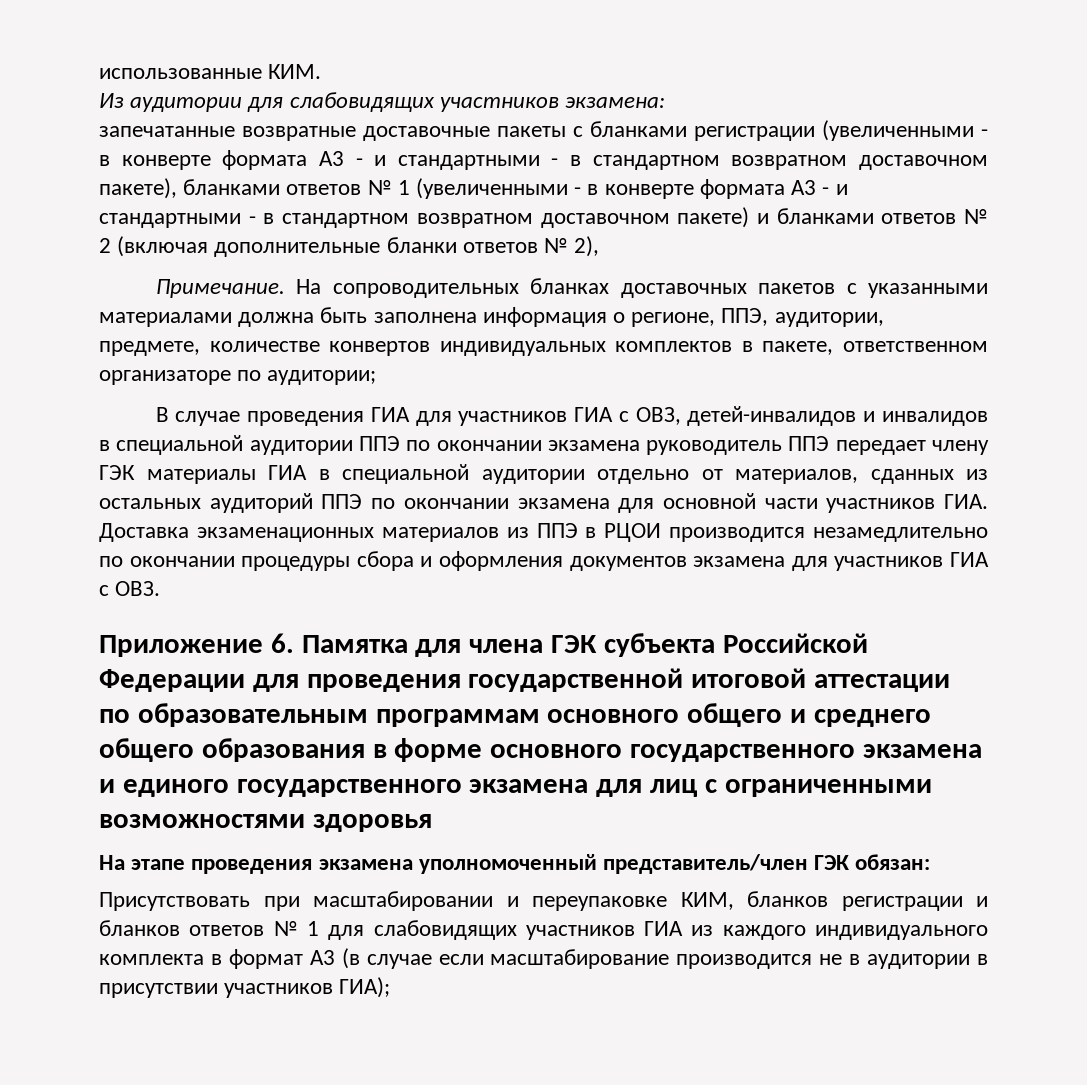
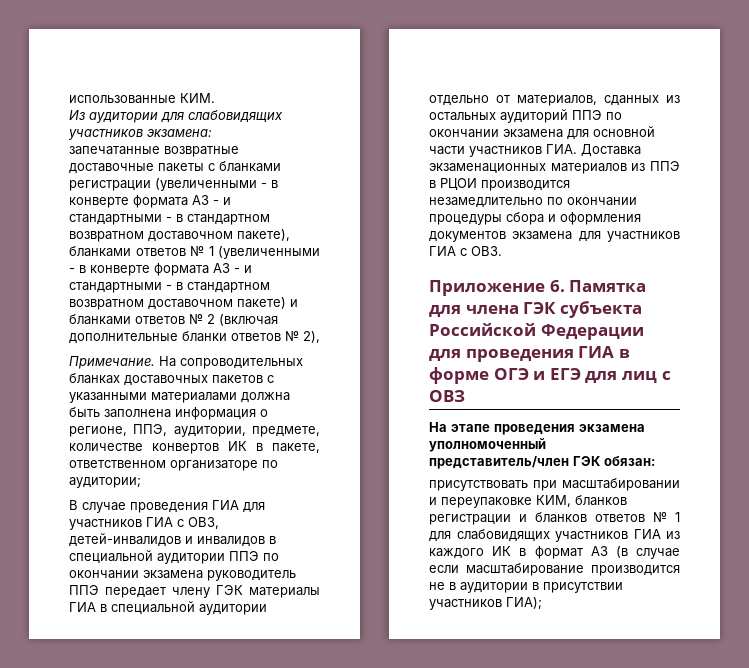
- На сопроводительных бланках доставочных пакетов с указанными материалами должна быть заполнена информация о регионе, ППЭ, аудитории, предмете, количестве конвертов индивидуальных комплектов в пакете, ответственном организаторе по аудитории;
+ На сопроводительных бланках доставочных пакетов с указанными материалами должна быть заполнена информация о регионе, ППЭ, аудитории, предмете, количестве конвертов ИК в пакете, ответственном организаторе по аудитории;
- Приложение 6. Памятка для члена ГЭК субъекта Российской Федерации для проведения государственной итоговой аттестации по образовательным программам основного общего и среднего общего образования в форме основного государственного экзамена и единого государственного экзамена для лиц с ограниченными возможностями здоровья
+ Приложение 6. Памятка для члена ГЭК субъекта Российской Федерации для проведения ГИА в форме ОГЭ и ЕГЭ для лиц с ОВЗ
- Присутствовать при масштабировании и переупаковке КИМ, бланков регистрации и бланков ответов № 1 для слабовидящих участников ГИА из каждого индивидуального комплекта в формат А3 (в случае если масштабирование производится не в аудитории в присутствии участников ГИА);
+ присутствовать при масштабировании и переупаковке КИМ, бланков регистрации и бланков ответов № 1 для слабовидящих участников ГИА из каждого ИК в формат А3 (в случае если масштабирование производится не в аудитории в присутствии участников ГИА);

